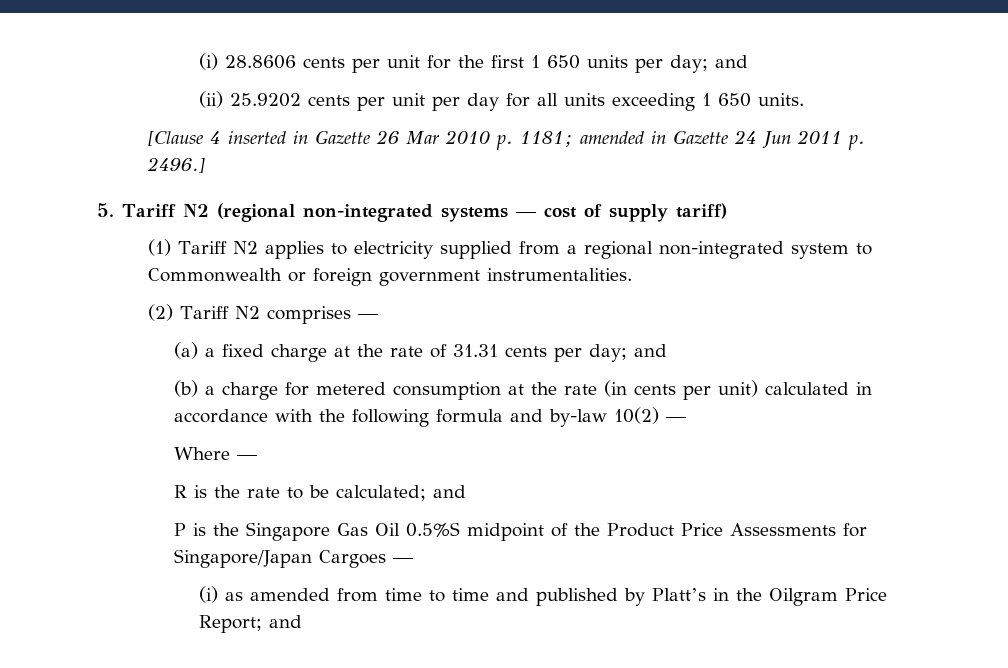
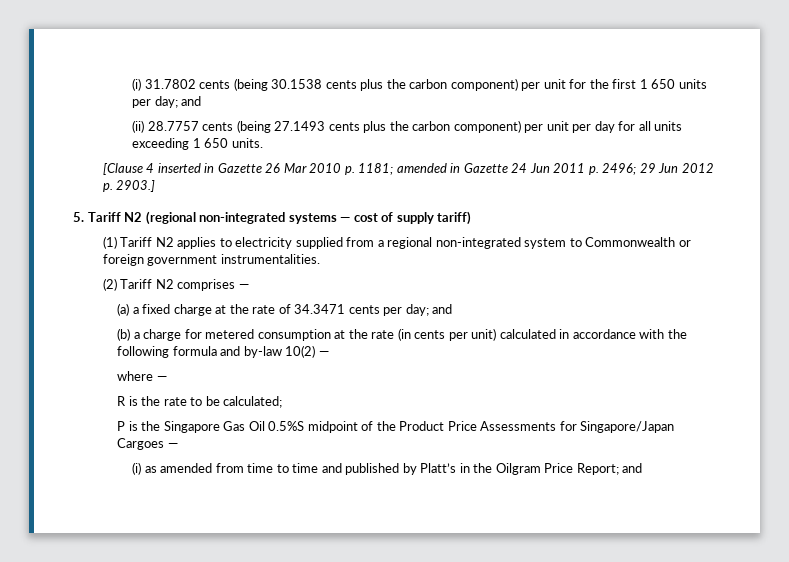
- (i) 28.8606 cents per unit for the first 1 650 units per day; and
+ (i) 31.7802 cents (being 30.1538 cents plus the carbon component) per unit for the first 1 650 units per day; and
- (ii) 25.9202 cents per unit per day for all units exceeding 1 650 units.
+ (ii) 28.7757 cents (being 27.1493 cents plus the carbon component) per unit per day for all units exceeding 1 650 units.
- [Clause 4 inserted in Gazette 26 Mar 2010 p. 1181; amended in Gazette 24 Jun 2011 p. 2496.]
+ [Clause 4 inserted in Gazette 26 Mar 2010 p. 1181; amended in Gazette 24 Jun 2011 p. 2496; 29 Jun 2012 p. 2903.]
- (a) a fixed charge at the rate of 31.31 cents per day; and
+ (a) a fixed charge at the rate of 34.3471 cents per day; and
- Where —
+ where —
- R is the rate to be calculated; and
+ R is the rate to be calculated;

